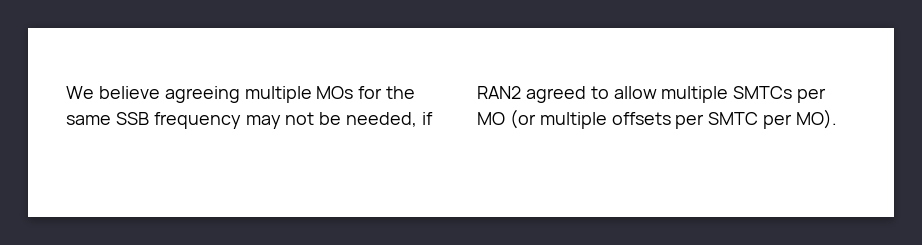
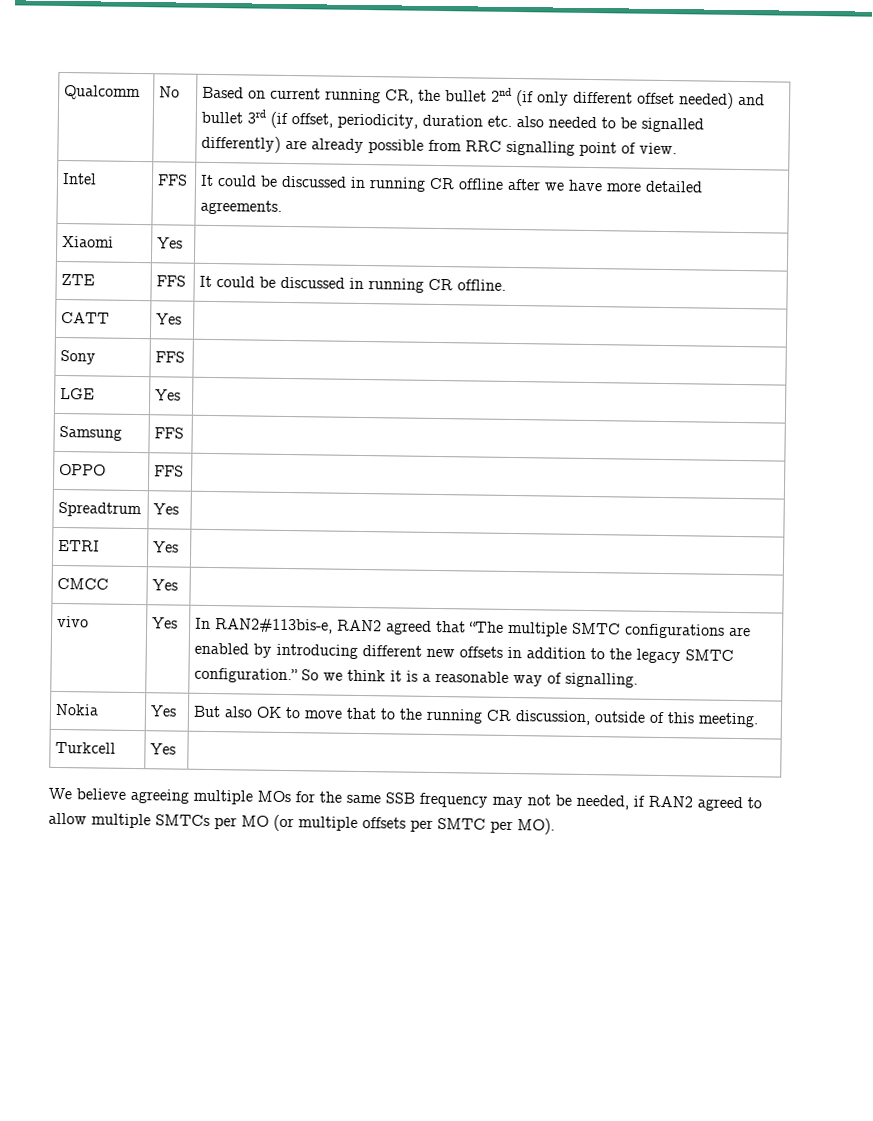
+ Qualcomm | No | Based on current running CR, the bullet 2nd (if only different offset needed) and bullet 3rd (if offset, periodicity, duration etc. also needed to be signalled differently) are already possible from RRC signalling point of view.
+ Intel | FFS | It could be discussed in running CR offline after we have more detailed agreements.
+ Xiaomi | Yes |
+ ZTE | FFS | It could be discussed in running CR offline.
+ CATT | Yes |
+ Sony | FFS |
+ LGE | Yes |
+ Samsung | FFS |
+ OPPO | FFS |
+ Spreadtrum | Yes |
+ ETRI | Yes |
+ CMCC | Yes |
+ vivo | Yes | In RAN2#113bis-e, RAN2 agreed that “The multiple SMTC configurations are enabled by introducing different new offsets in addition to the legacy SMTC configuration.” So we think it is a reasonable way of signalling.
+ Nokia | Yes | But also OK to move that to the running CR discussion, outside of this meeting.
+ Turkcell | Yes |

